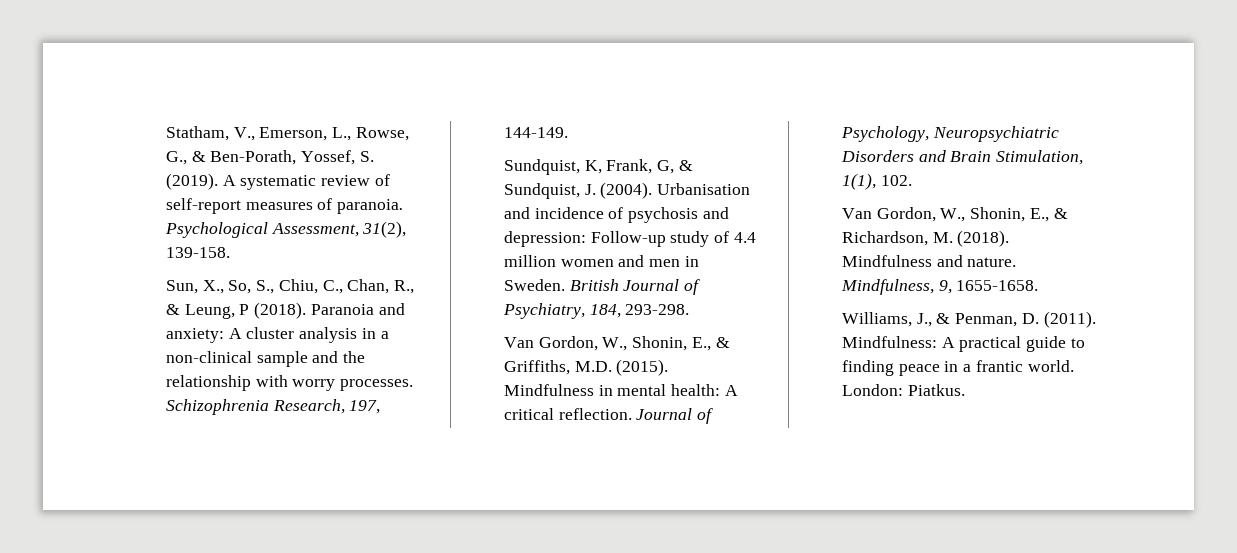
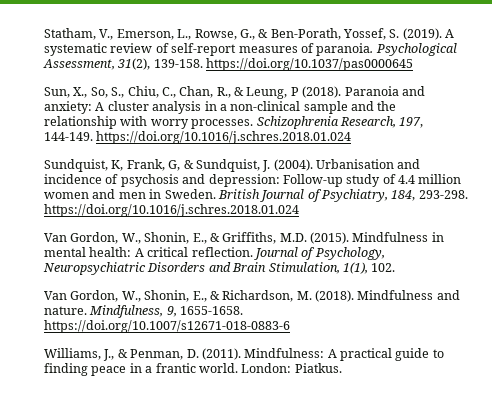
- Psychological Assessment, 31(2), 139-158.
+ Psychological Assessment, 31(2), 139-158. https://doi.org/10.1037/pas0000645
- Schizophrenia Research, 197, 144-149.
+ Schizophrenia Research, 197, 144-149. https://doi.org/10.1016/j.schres.2018.01.024
- British Journal of Psychiatry, 184, 293-298.
+ British Journal of Psychiatry, 184, 293-298. https://doi.org/10.1016/j.schres.2018.01.024
- Mindfulness, 9, 1655-1658.
+ Mindfulness, 9, 1655-1658. https://doi.org/10.1007/s12671-018-0883-6

